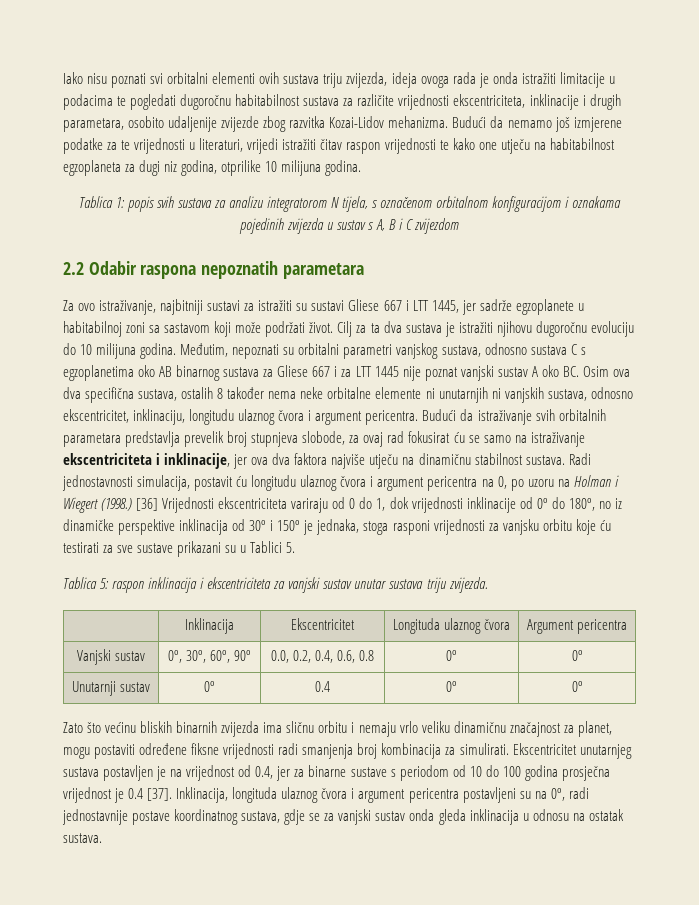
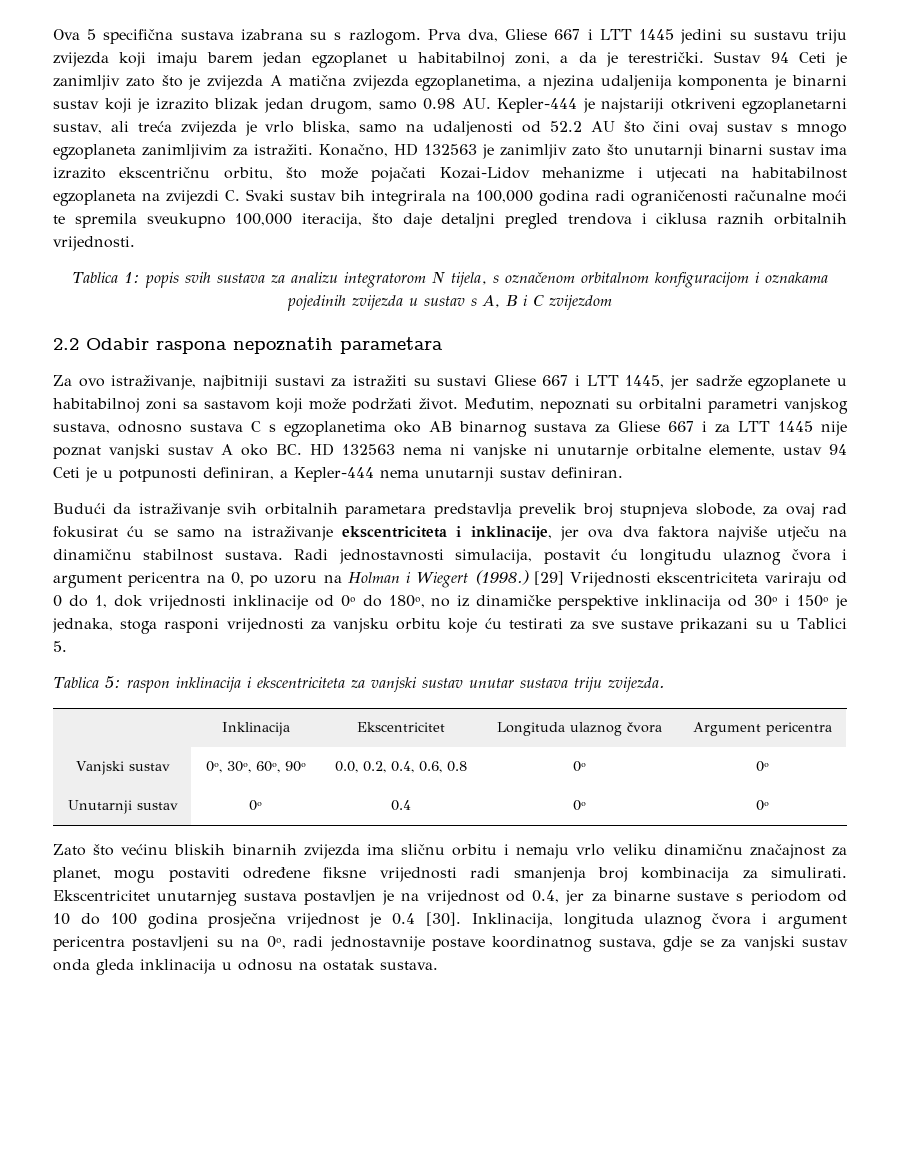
- Iako nisu poznati svi orbitalni elementi ovih sustava triju zvijezda, ideja ovoga rada je onda istražiti limitacije u podacima te pogledati dugoročnu habitabilnost sustava za različite vrijednosti ekscentriciteta, inklinacije i drugih parametara, osobito udaljenije zvijezde zbog razvitka Kozai-Lidov mehanizma. Budući da nemamo još izmjerene podatke za te vrijednosti u literaturi, vrijedi istražiti čitav raspon vrijednosti te kako one utječu na habitabilnost egzoplaneta za dugi niz godina, otprilike 10 milijuna godina.
+ Ova 5 specifična sustava izabrana su s razlogom. Prva dva, Gliese 667 i LTT 1445 jedini su sustavu triju zvijezda koji imaju barem jedan egzoplanet u habitabilnoj zoni, a da je terestrički. Sustav 94 Ceti je zanimljiv zato što je zvijezda A matična zvijezda egzoplanetima, a njezina udaljenija komponenta je binarni sustav koji je izrazito blizak jedan drugom, samo 0.98 AU. Kepler-444 je najstariji otkriveni egzoplanetarni sustav, ali treća zvijezda je vrlo bliska, samo na udaljenosti od 52.2 AU što čini ovaj sustav s mnogo egzoplaneta zanimljivim za istražiti. Konačno, HD 132563 je zanimljiv zato što unutarnji binarni sustav ima izrazito ekscentričnu orbitu, što može pojačati Kozai-Lidov mehanizme i utjecati na habitabilnost egzoplaneta na zvijezdi C. Svaki sustav bih integrirala na 100,000 godina radi ograničenosti računalne moći te spremila sveukupno 100,000 iteracija, što daje detaljni pregled trendova i ciklusa raznih orbitalnih vrijednosti.
- Cilj za ta dva sustava je istražiti njihovu dugoročnu evoluciju do 10 milijuna godina.
- Međutim, nepoznati su orbitalni parametri vanjskog sustava, odnosno sustava C s egzoplanetima oko AB binarnog sustava za Gliese 667 i za LTT 1445 nije poznat vanjski sustav A oko BC. Osim ova dva specifična sustava, ostalih 8 također nema neke orbitalne elemente ni unutarnjih ni vanjskih sustava, odnosno ekscentricitet, inklinaciju, longitudu ulaznog čvora i argument pericentra. Budući da istraživanje svih orbitalnih parametara predstavlja prevelik broj stupnjeva slobode, za ovaj rad fokusirat ću se samo na istraživanje ekscentriciteta i inklinacije, jer ova dva faktora najviše utječu na dinamičnu stabilnost sustava.
+ Međutim, nepoznati su orbitalni parametri vanjskog sustava, odnosno sustava C s egzoplanetima oko AB binarnog sustava za Gliese 667 i za LTT 1445 nije poznat vanjski sustav A oko BC. HD 132563 nema ni vanjske ni unutarnje orbitalne elemente, ustav 94 Ceti je u potpunosti definiran, a Kepler-444 nema unutarnji sustav definiran.
+ Budući da istraživanje svih orbitalnih parametara predstavlja prevelik broj stupnjeva slobode, za ovaj rad fokusirat ću se samo na istraživanje ekscentriciteta i inklinacije, jer ova dva faktora najviše utječu na dinamičnu stabilnost sustava.
- [36] Vrijednosti ekscentriciteta variraju od 0 do 1, dok vrijednosti inklinacije od 0º do 180º, no iz dinamičke perspektive inklinacija od 30º i 150º je jednaka, stoga rasponi vrijednosti za vanjsku orbitu koje ću testirati za sve sustave prikazani su u Tablici 5.
+ [29] Vrijednosti ekscentriciteta variraju od 0 do 1, dok vrijednosti inklinacije od 0º do 180º, no iz dinamičke perspektive inklinacija od 30º i 150º je jednaka, stoga rasponi vrijednosti za vanjsku orbitu koje ću testirati za sve sustave prikazani su u Tablici 5.
- Ekscentricitet unutarnjeg sustava postavljen je na vrijednost od 0.4, jer za binarne sustave s periodom od 10 do 100 godina prosječna vrijednost je 0.4 [37].
+ Ekscentricitet unutarnjeg sustava postavljen je na vrijednost od 0.4, jer za binarne sustave s periodom od 10 do 100 godina prosječna vrijednost je 0.4 [30].

